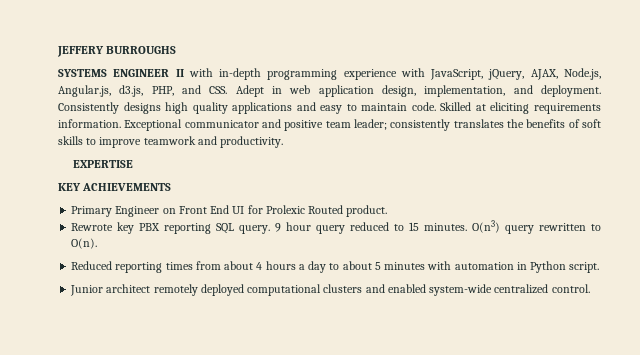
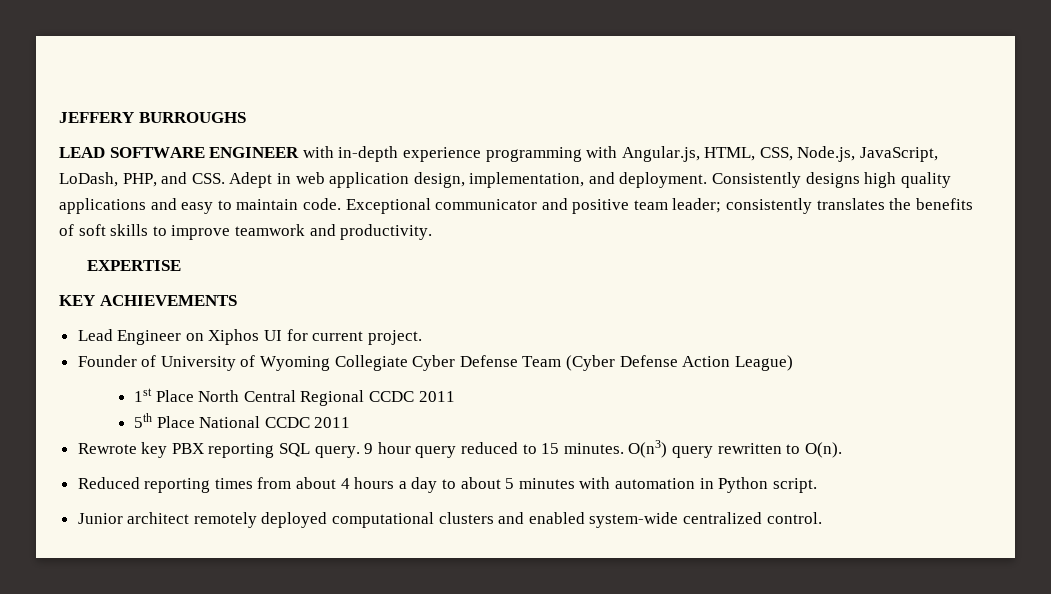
- SYSTEMS ENGINEER II with in-depth programming experience with JavaScript, jQuery, AJAX, Node.js, Angular.js, d3.js, PHP, and CSS. Adept in web application design, implementation, and deployment.
+ LEAD SOFTWARE ENGINEER with in-depth experience programming with Angular.js, HTML, CSS, Node.js, JavaScript, LoDash, PHP, and CSS. Adept in web application design, implementation, and deployment.
- Skilled at eliciting requirements information.
- Primary Engineer on Front End UI for Prolexic Routed product.
+ Lead Engineer on Xiphos UI for current project.
+ Founder of University of Wyoming Collegiate Cyber Defense Team (Cyber Defense Action League)
+ 1st Place North Central Regional CCDC 2011
+ 5th Place National CCDC 2011

